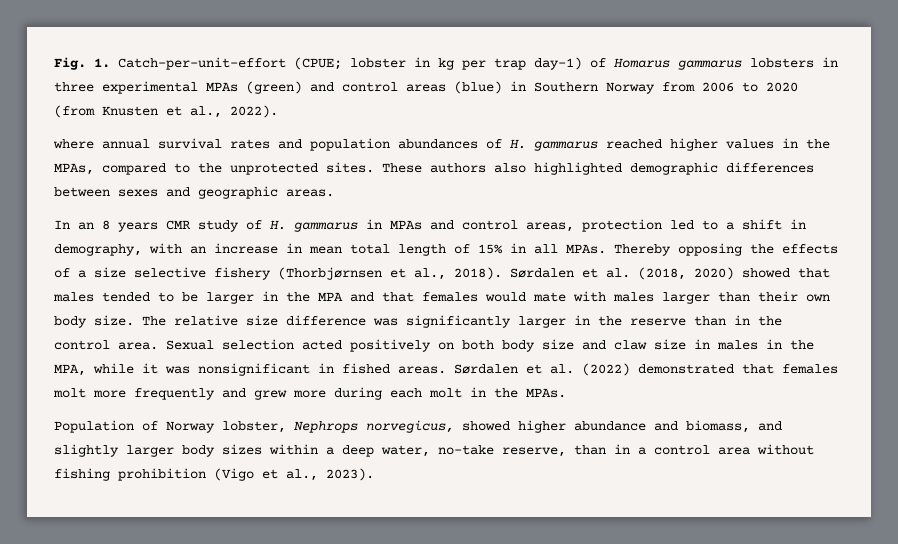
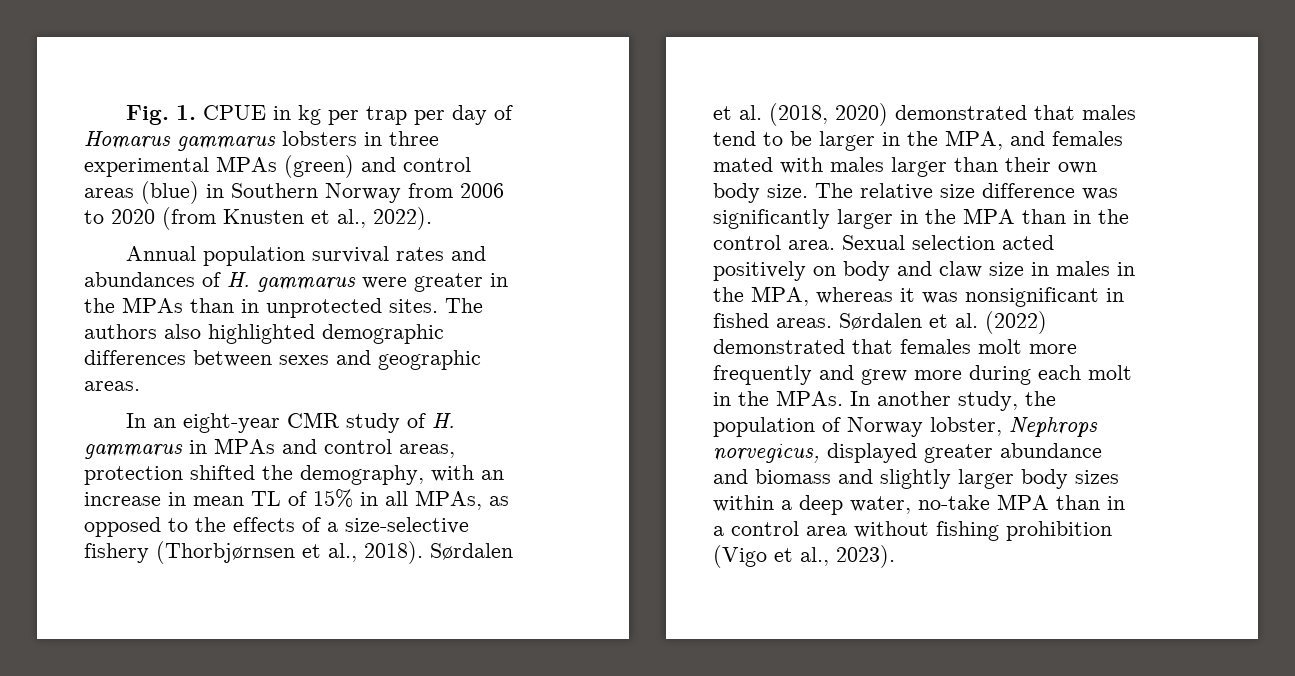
- Fig. 1. Catch-per-unit-effort (CPUE; lobster in kg per trap day-1) of Homarus gammarus lobsters in three experimental MPAs (green) and control areas (blue) in Southern Norway from 2006 to 2020 (from Knusten et al., 2022).
+ Fig. 1. CPUE in kg per trap per day of Homarus gammarus lobsters in three experimental MPAs (green) and control areas (blue) in Southern Norway from 2006 to 2020 (from Knusten et al., 2022).
- where annual survival rates and population abundances of H. gammarus reached higher values in the MPAs, compared to the unprotected sites.
+ Annual population survival rates and abundances of H. gammarus were greater in the MPAs than in unprotected sites.
- These authors also highlighted demographic differences between sexes and geographic areas.
+ The authors also highlighted demographic differences between sexes and geographic areas.
- In an 8 years CMR study of H. gammarus in MPAs and control areas, protection led to a shift in demography, with an increase in mean total length of 15% in all MPAs. Thereby opposing the effects of a size selective fishery (Thorbjørnsen et al., 2018).
+ In an eight-year CMR study of H. gammarus in MPAs and control areas, protection shifted the demography, with an increase in mean TL of 15% in all MPAs, as opposed to the effects of a size-selective fishery (Thorbjørnsen et al., 2018).
- Sørdalen et al. (2018, 2020) showed that males tended to be larger in the MPA and that females would mate with males larger than their own body size.
+ Sørdalen et al. (2018, 2020) demonstrated that males tend to be larger in the MPA, and females mated with males larger than their own body size.
- The relative size difference was significantly larger in the reserve than in the control area.
+ The relative size difference was significantly larger in the MPA than in the control area.
- Sexual selection acted positively on both body size and claw size in males in the MPA, while it was nonsignificant in fished areas.
+ Sexual selection acted positively on body and claw size in males in the MPA, whereas it was nonsignificant in fished areas.
- Sørdalen et al. (2022) demonstrated that females molt more frequently and grew more during each molt in the MPAs.
- Population of Norway lobster, Nephrops norvegicus, showed higher abundance and biomass, and slightly larger body sizes within a deep water, no-take reserve, than in a control area without fishing prohibition (Vigo et al., 2023).
+ Sørdalen et al. (2022) demonstrated that females molt more frequently and grew more during each molt in the MPAs. In another study, the population of Norway lobster, Nephrops norvegicus, displayed greater abundance and biomass and slightly larger body sizes within a deep water, no-take MPA than in a control area without fishing prohibition (Vigo et al., 2023).

